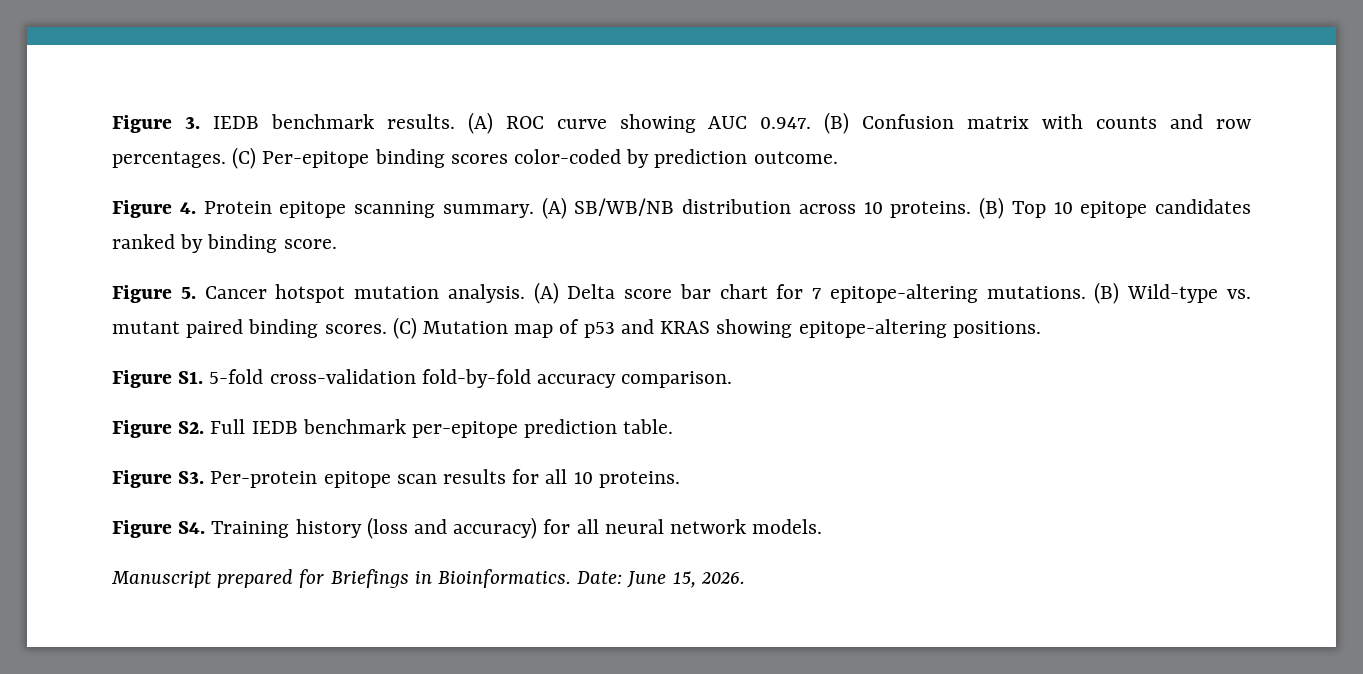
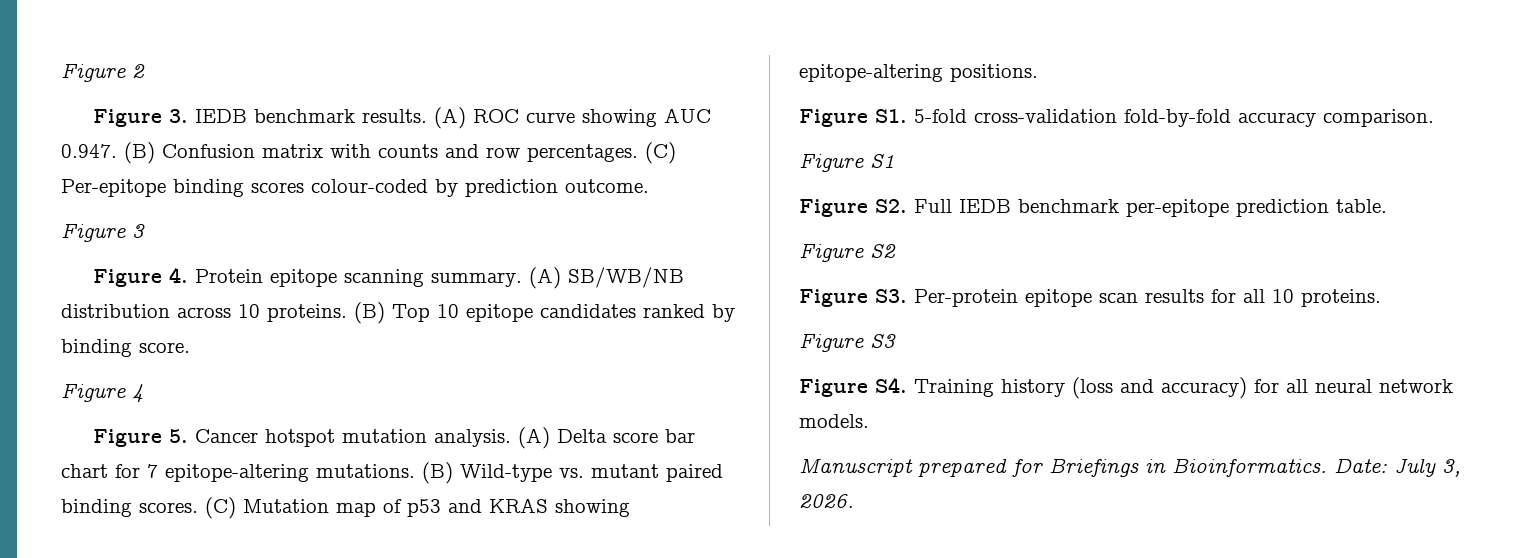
+ Figure 2
- (C) Per-epitope binding scores color-coded by prediction outcome.
+ (C) Per-epitope binding scores colour-coded by prediction outcome.
+ Figure 3
+ Figure 4
+ Figure S1
+ Figure S2
+ Figure S3
- Date: June 15, 2026.
+ Date: July 3, 2026.

